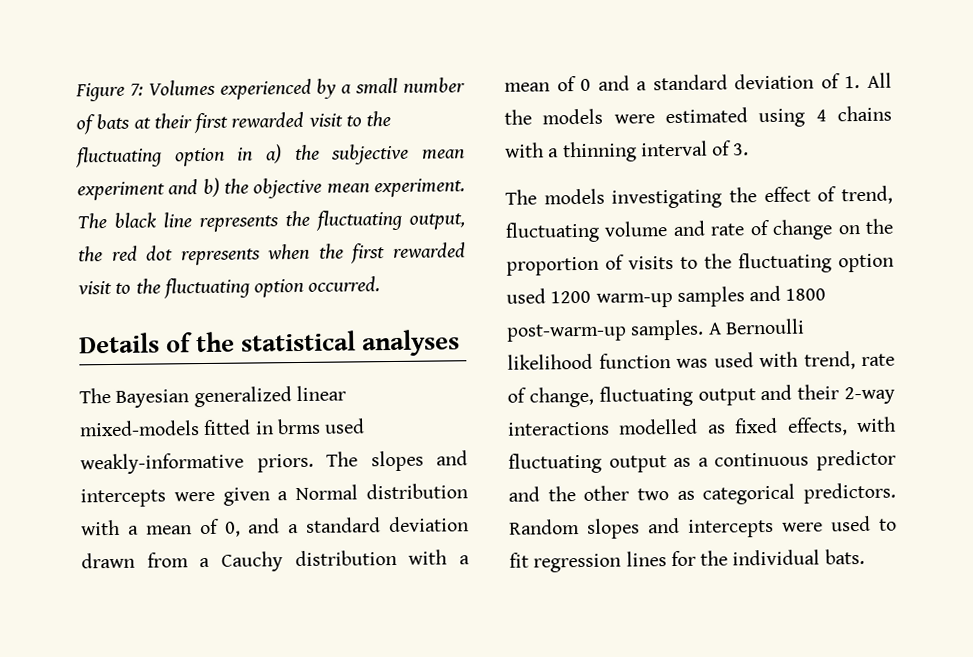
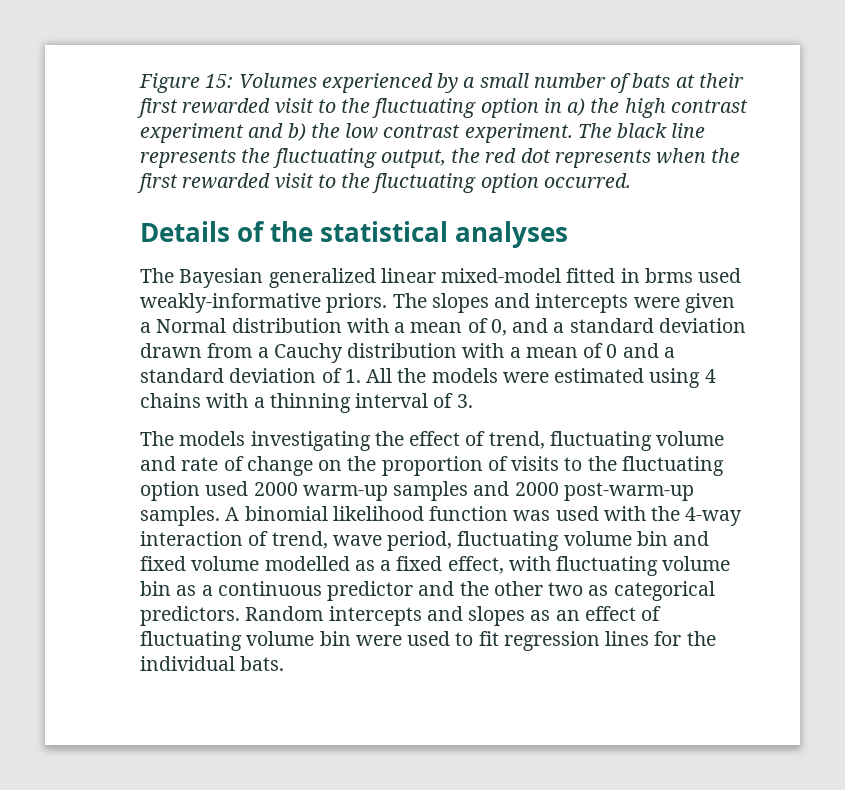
- Figure 7: Volumes experienced by a small number of bats at their first rewarded visit to the fluctuating option in a) the subjective mean experiment and b) the objective mean experiment.
+ Figure 15: Volumes experienced by a small number of bats at their first rewarded visit to the fluctuating option in a) the high contrast experiment and b) the low contrast experiment.
- The Bayesian generalized linear mixed-models fitted in brms used weakly-informative priors.
+ The Bayesian generalized linear mixed-model fitted in brms used weakly-informative priors.
- The models investigating the effect of trend, fluctuating volume and rate of change on the proportion of visits to the fluctuating option used 1200 warm-up samples and 1800 post-warm-up samples.
+ The models investigating the effect of trend, fluctuating volume and rate of change on the proportion of visits to the fluctuating option used 2000 warm-up samples and 2000 post-warm-up samples.
- A Bernoulli likelihood function was used with trend, rate of change, fluctuating output and their 2-way interactions modelled as fixed effects, with fluctuating output as a continuous predictor and the other two as categorical predictors.
+ A binomial likelihood function was used with the 4-way interaction of trend, wave period, fluctuating volume bin and fixed volume modelled as a fixed effect, with fluctuating volume bin as a continuous predictor and the other two as categorical predictors.
- Random slopes and intercepts were used to fit regression lines for the individual bats.
+ Random intercepts and slopes as an effect of fluctuating volume bin were used to fit regression lines for the individual bats.

